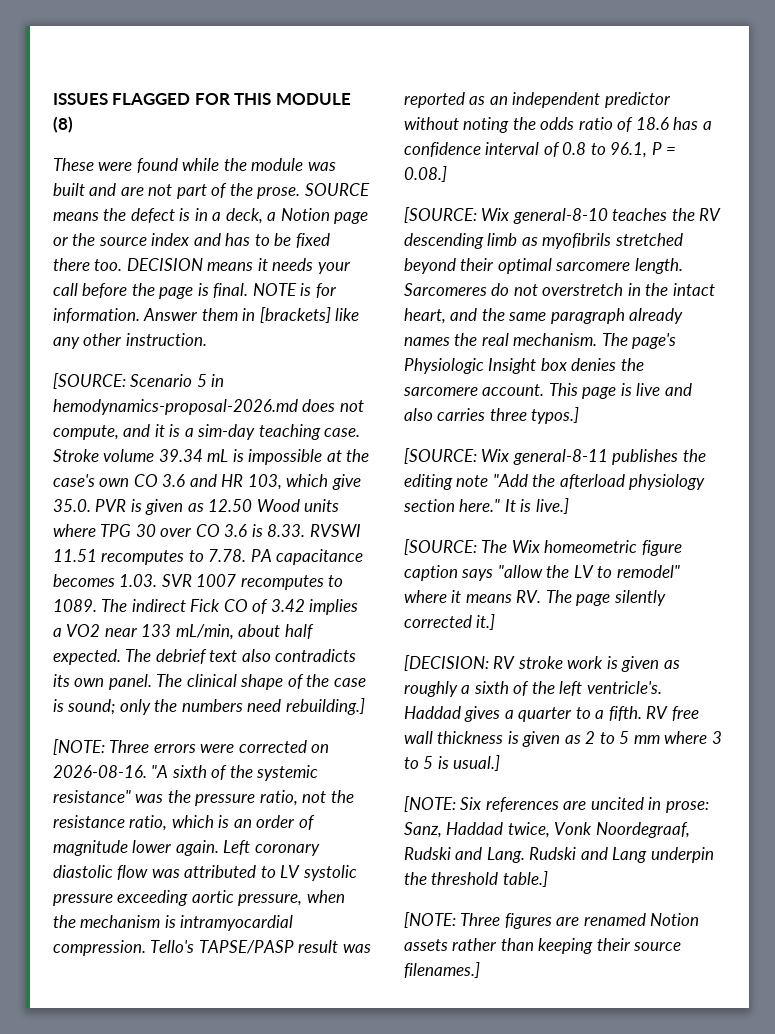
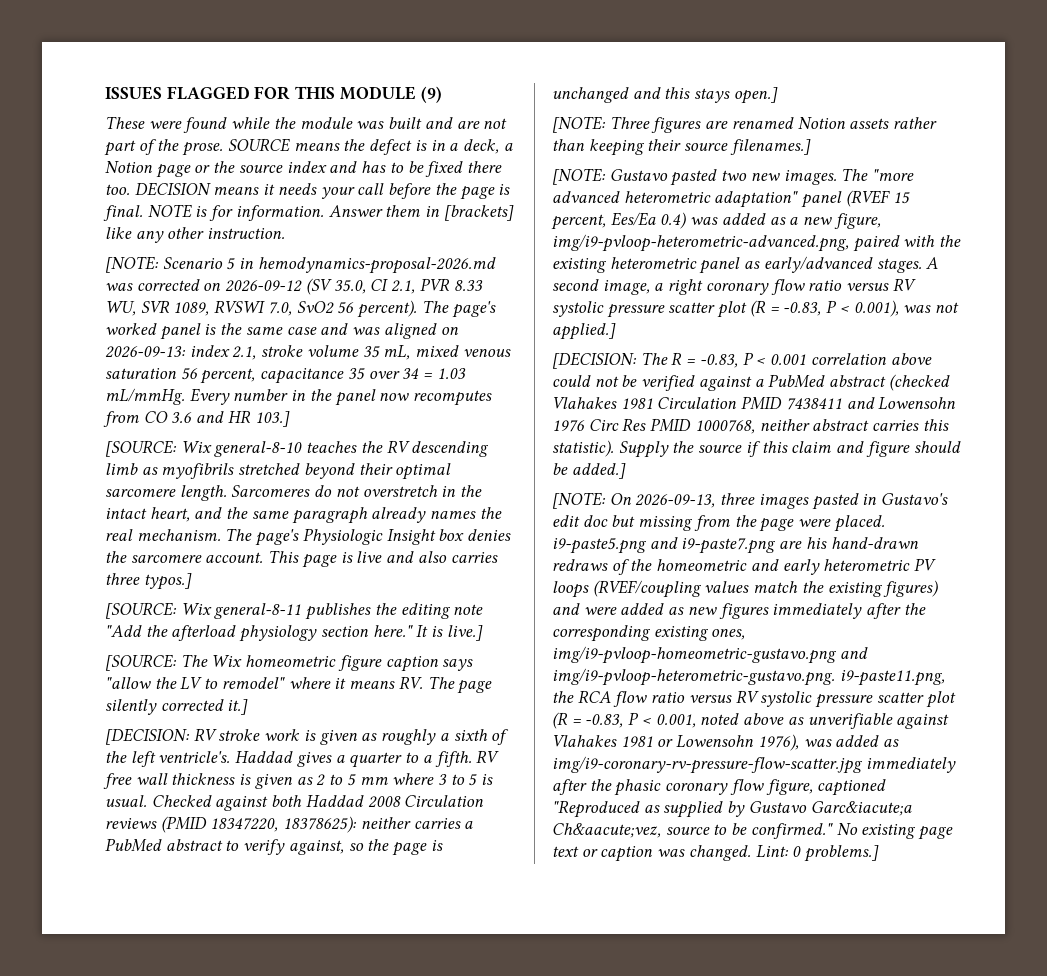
- ISSUES FLAGGED FOR THIS MODULE (8)
+ ISSUES FLAGGED FOR THIS MODULE (9)
- [SOURCE: Scenario 5 in hemodynamics-proposal-2026.md does not compute, and it is a sim-day teaching case. Stroke volume 39.34 mL is impossible at the case's own CO 3.6 and HR 103, which give 35.0. PVR is given as 12.50 Wood units where TPG 30 over CO 3.6 is 8.33. RVSWI 11.51 recomputes to 7.78. PA capacitance becomes 1.03. SVR 1007 recomputes to 1089. The indirect Fick CO of 3.42 implies a VO2 near 133 mL/min, about half expected. The debrief text also contradicts its own panel. The clinical shape of the case is sound; only the numbers need rebuilding.]
- [NOTE: Three errors were corrected on 2026-08-16. "A sixth of the systemic resistance" was the pressure ratio, not the resistance ratio, which is an order of magnitude lower again. Left coronary diastolic flow was attributed to LV systolic pressure exceeding aortic pressure, when the mechanism is intramyocardial compression. Tello's TAPSE/PASP result was reported as an independent predictor without noting the odds ratio of 18.6 has a confidence interval of 0.8 to 96.1, P = 0.08.]
+ [NOTE: Scenario 5 in hemodynamics-proposal-2026.md was corrected on 2026-09-12 (SV 35.0, CI 2.1, PVR 8.33 WU, SVR 1089, RVSWI 7.0, SvO2 56 percent). The page's worked panel is the same case and was aligned on 2026-09-13: index 2.1, stroke volume 35 mL, mixed venous saturation 56 percent, capacitance 35 over 34 = 1.03 mL/mmHg. Every number in the panel now recomputes from CO 3.6 and HR 103.]
- RV free wall thickness is given as 2 to 5 mm where 3 to 5 is usual.]
- [NOTE: Six references are uncited in prose: Sanz, Haddad twice, Vonk Noordegraaf, Rudski and Lang. Rudski and Lang underpin the threshold table.]
+ RV free wall thickness is given as 2 to 5 mm where 3 to 5 is usual. Checked against both Haddad 2008 Circulation reviews (PMID 18347220, 18378625): neither carries a PubMed abstract to verify against, so the page is unchanged and this stays open.]
+ [NOTE: Gustavo pasted two new images. The "more advanced heterometric adaptation" panel (RVEF 15 percent, Ees/Ea 0.4) was added as a new figure, img/i9-pvloop-heterometric-advanced.png, paired with the existing heterometric panel as early/advanced stages. A second image, a right coronary flow ratio versus RV systolic pressure scatter plot (R = -0.83, P < 0.001), was not applied.]
+ [DECISION: The R = -0.83, P < 0.001 correlation above could not be verified against a PubMed abstract (checked Vlahakes 1981 Circulation PMID 7438411 and Lowensohn 1976 Circ Res PMID 1000768, neither abstract carries this statistic). Supply the source if this claim and figure should be added.]
+ [NOTE: On 2026-09-13, three images pasted in Gustavo's edit doc but missing from the page were placed. i9-paste5.png and i9-paste7.png are his hand-drawn redraws of the homeometric and early heterometric PV loops (RVEF/coupling values match the existing figures) and were added as new figures immediately after the corresponding existing ones, img/i9-pvloop-homeometric-gustavo.png and img/i9-pvloop-heterometric-gustavo.png. i9-paste11.png, the RCA flow ratio versus RV systolic pressure scatter plot (R = -0.83, P < 0.001, noted above as unverifiable against Vlahakes 1981 or Lowensohn 1976), was added as img/i9-coronary-rv-pressure-flow-scatter.jpg immediately after the phasic coronary flow figure, captioned "Reproduced as supplied by Gustavo Garc&iacute;a Ch&aacute;vez, source to be confirmed." No existing page text or caption was changed. Lint: 0 problems.]

